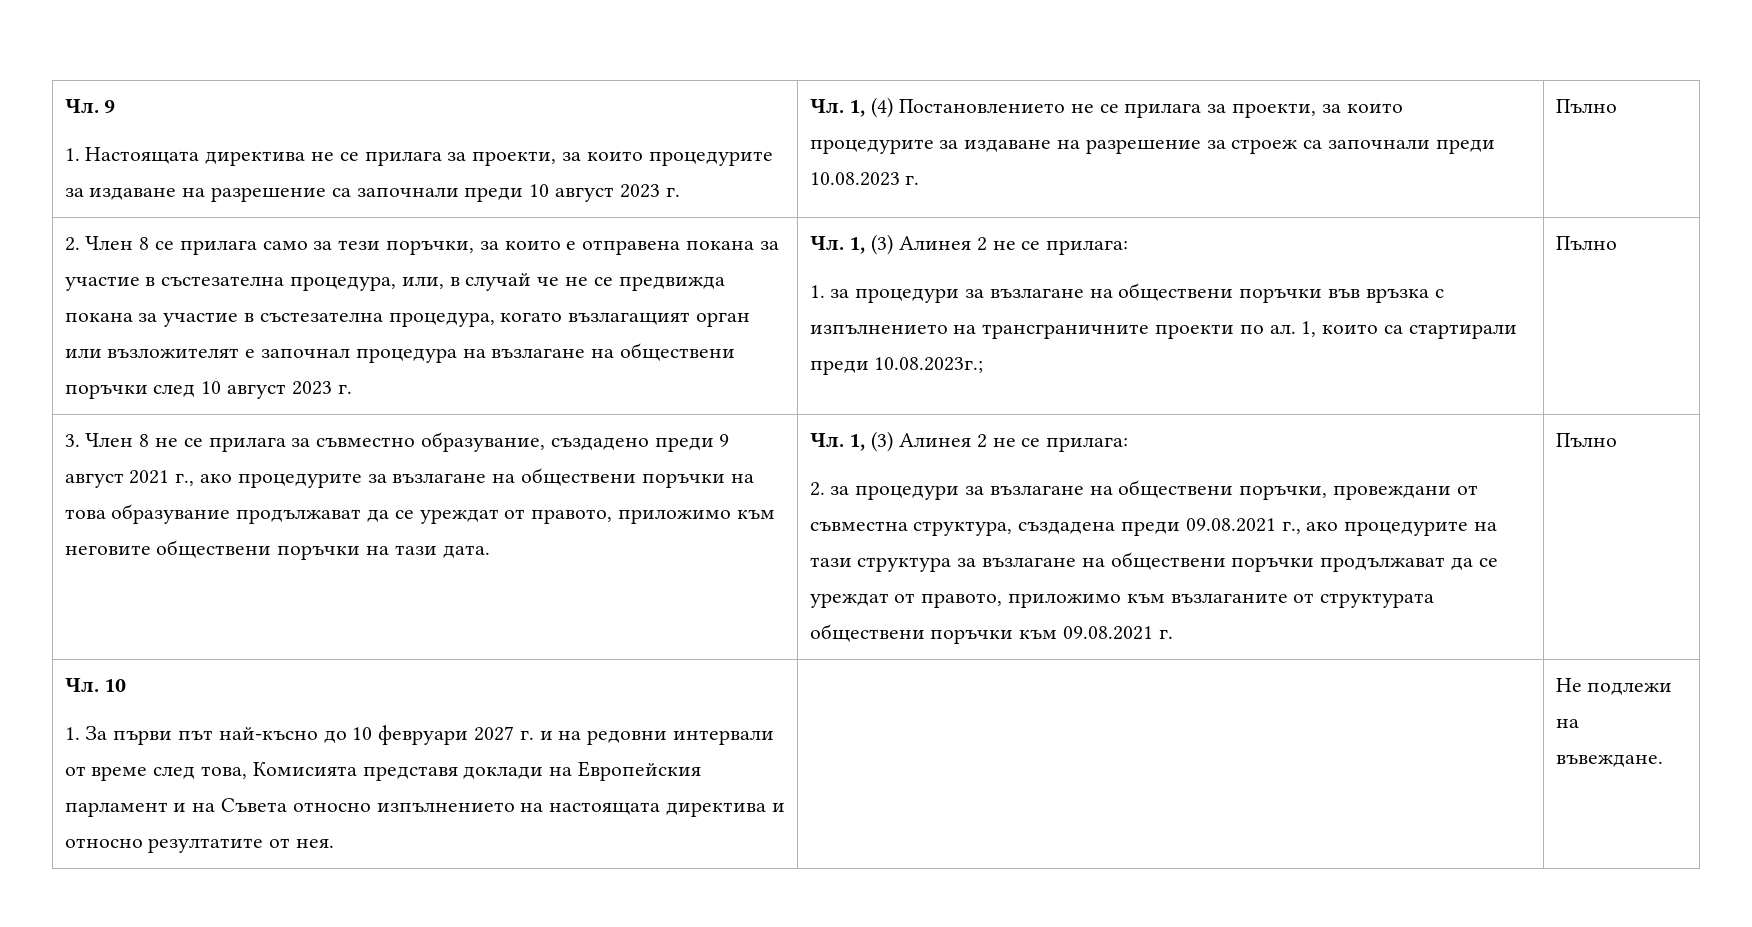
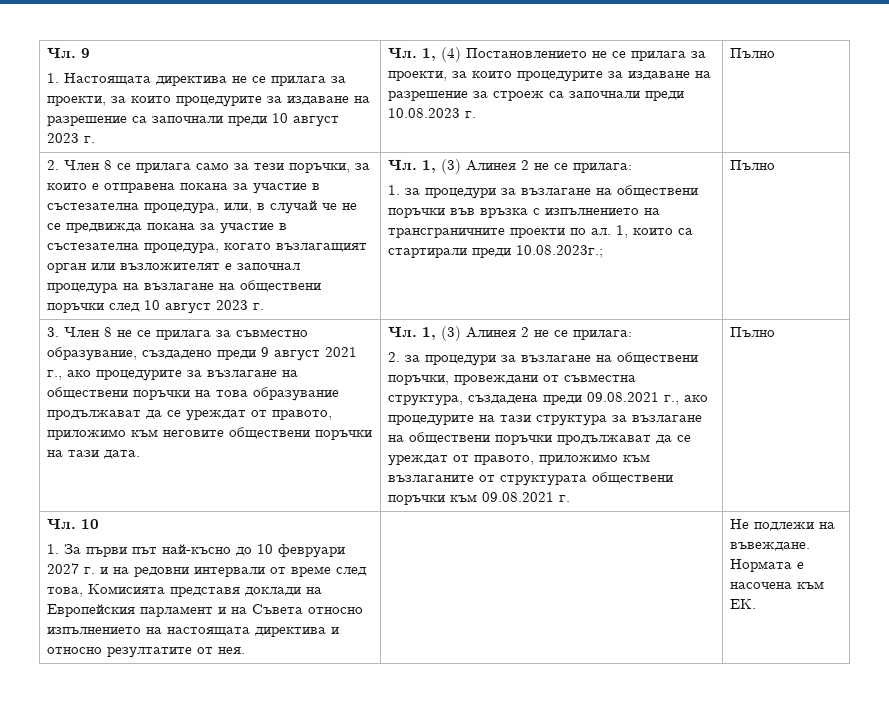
+ Нормата е насочена към ЕК.

